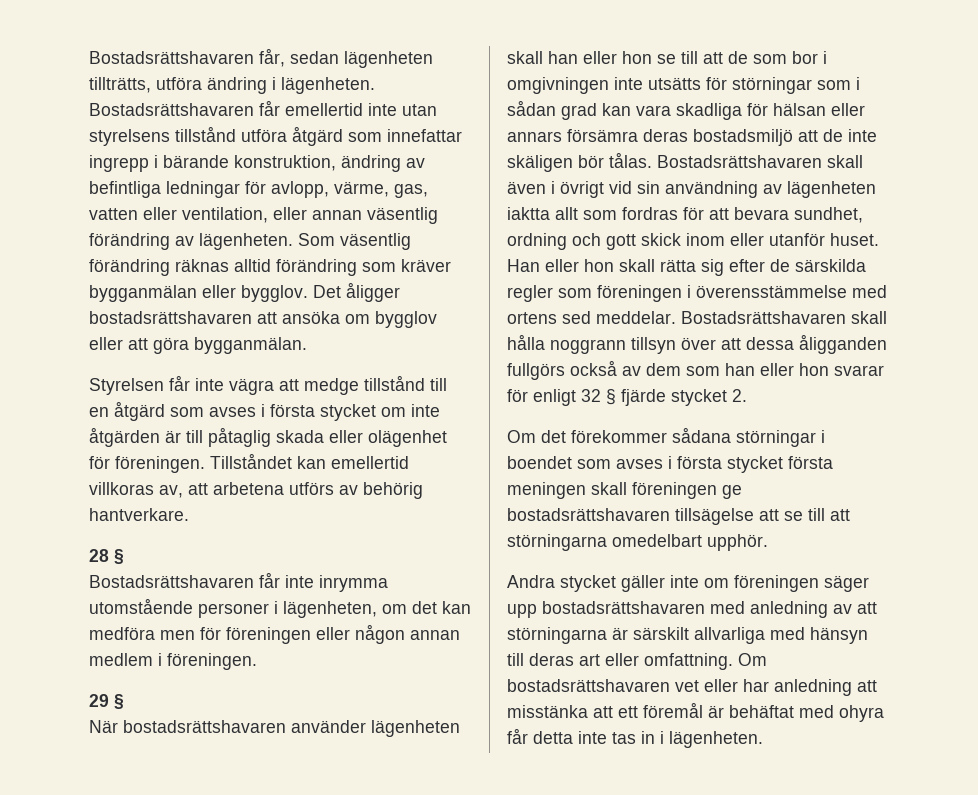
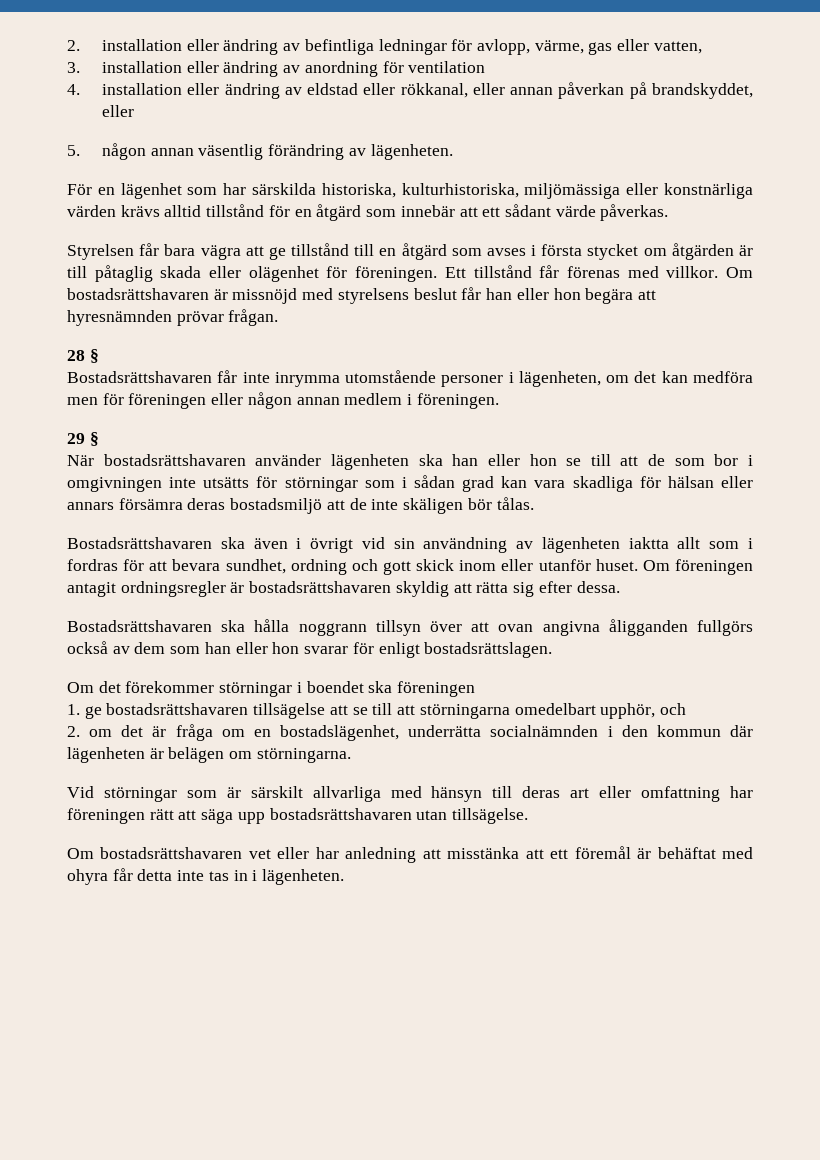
- Bostadsrättshavaren får, sedan lägenheten tillträtts, utföra ändring i lägenheten. Bostadsrättshavaren får emellertid inte utan styrelsens tillstånd utföra åtgärd som innefattar ingrepp i bärande konstruktion, ändring av befintliga ledningar för avlopp, värme, gas, vatten eller ventilation, eller annan väsentlig förändring av lägenheten. Som väsentlig förändring räknas alltid förändring som kräver bygganmälan eller bygglov. Det åligger bostadsrättshavaren att ansöka om bygglov eller att göra bygganmälan.
+ 2. installation eller ändring av befintliga ledningar för avlopp, värme, gas eller vatten,
+ 3. installation eller ändring av anordning för ventilation
+ 4. installation eller ändring av eldstad eller rökkanal, eller annan påverkan på brandskyddet, eller
+ 5. någon annan väsentlig förändring av lägenheten.
+ För en lägenhet som har särskilda historiska, kulturhistoriska, miljömässiga eller konstnärliga värden krävs alltid tillstånd för en åtgärd som innebär att ett sådant värde påverkas.
- Styrelsen får inte vägra att medge tillstånd till en åtgärd som avses i första stycket om inte åtgärden är till påtaglig skada eller olägenhet för föreningen.
+ Styrelsen får bara vägra att ge tillstånd till en åtgärd som avses i första stycket om åtgärden är till påtaglig skada eller olägenhet för föreningen.
- Tillståndet kan emellertid villkoras av, att arbetena utförs av behörig hantverkare.
+ Ett tillstånd får förenas med villkor. Om bostadsrättshavaren är missnöjd med styrelsens beslut får han eller hon begära att hyresnämnden prövar frågan.
- När bostadsrättshavaren använder lägenheten skall han eller hon se till att de som bor i omgivningen inte utsätts för störningar som i sådan grad kan vara skadliga för hälsan eller annars försämra deras bostadsmiljö att de inte skäligen bör tålas. Bostadsrättshavaren skall även i övrigt vid sin användning av lägenheten iaktta allt som fordras för att bevara sundhet, ordning och gott skick inom eller utanför huset.
+ När bostadsrättshavaren använder lägenheten ska han eller hon se till att de som bor i omgivningen inte utsätts för störningar som i sådan grad kan vara skadliga för hälsan eller annars försämra deras bostadsmiljö att de inte skäligen bör tålas.
+ Bostadsrättshavaren ska även i övrigt vid sin användning av lägenheten iaktta allt som i fordras för att bevara sundhet, ordning och gott skick inom eller utanför huset.
- Han eller hon skall rätta sig efter de särskilda regler som föreningen i överensstämmelse med ortens sed meddelar. Bostadsrättshavaren skall hålla noggrann tillsyn över att dessa åligganden fullgörs också av dem som han eller hon svarar för enligt 32 § fjärde stycket 2.
+ Om föreningen antagit ordningsregler är bostadsrättshavaren skyldig att rätta sig efter dessa.
+ Bostadsrättshavaren ska hålla noggrann tillsyn över att ovan angivna åligganden fullgörs också av dem som han eller hon svarar för enligt bostadsrättslagen.
- Om det förekommer sådana störningar i boendet som avses i första stycket första meningen skall föreningen ge bostadsrättshavaren tillsägelse att se till att störningarna omedelbart upphör.
- Andra stycket gäller inte om föreningen säger upp bostadsrättshavaren med anledning av att störningarna är särskilt allvarliga med hänsyn till deras art eller omfattning. Om bostadsrättshavaren vet eller har anledning att misstänka att ett föremål är behäftat med ohyra får detta inte tas in i lägenheten.
+ Om det förekommer störningar i boendet ska föreningen
+ 1. ge bostadsrättshavaren tillsägelse att se till att störningarna omedelbart upphör, och
+ 2. om det är fråga om en bostadslägenhet, underrätta socialnämnden i den kommun där lägenheten är belägen om störningarna.
+ Vid störningar som är särskilt allvarliga med hänsyn till deras art eller omfattning har föreningen rätt att säga upp bostadsrättshavaren utan tillsägelse.
+ Om bostadsrättshavaren vet eller har anledning att misstänka att ett föremål är behäftat med ohyra får detta inte tas in i lägenheten.

